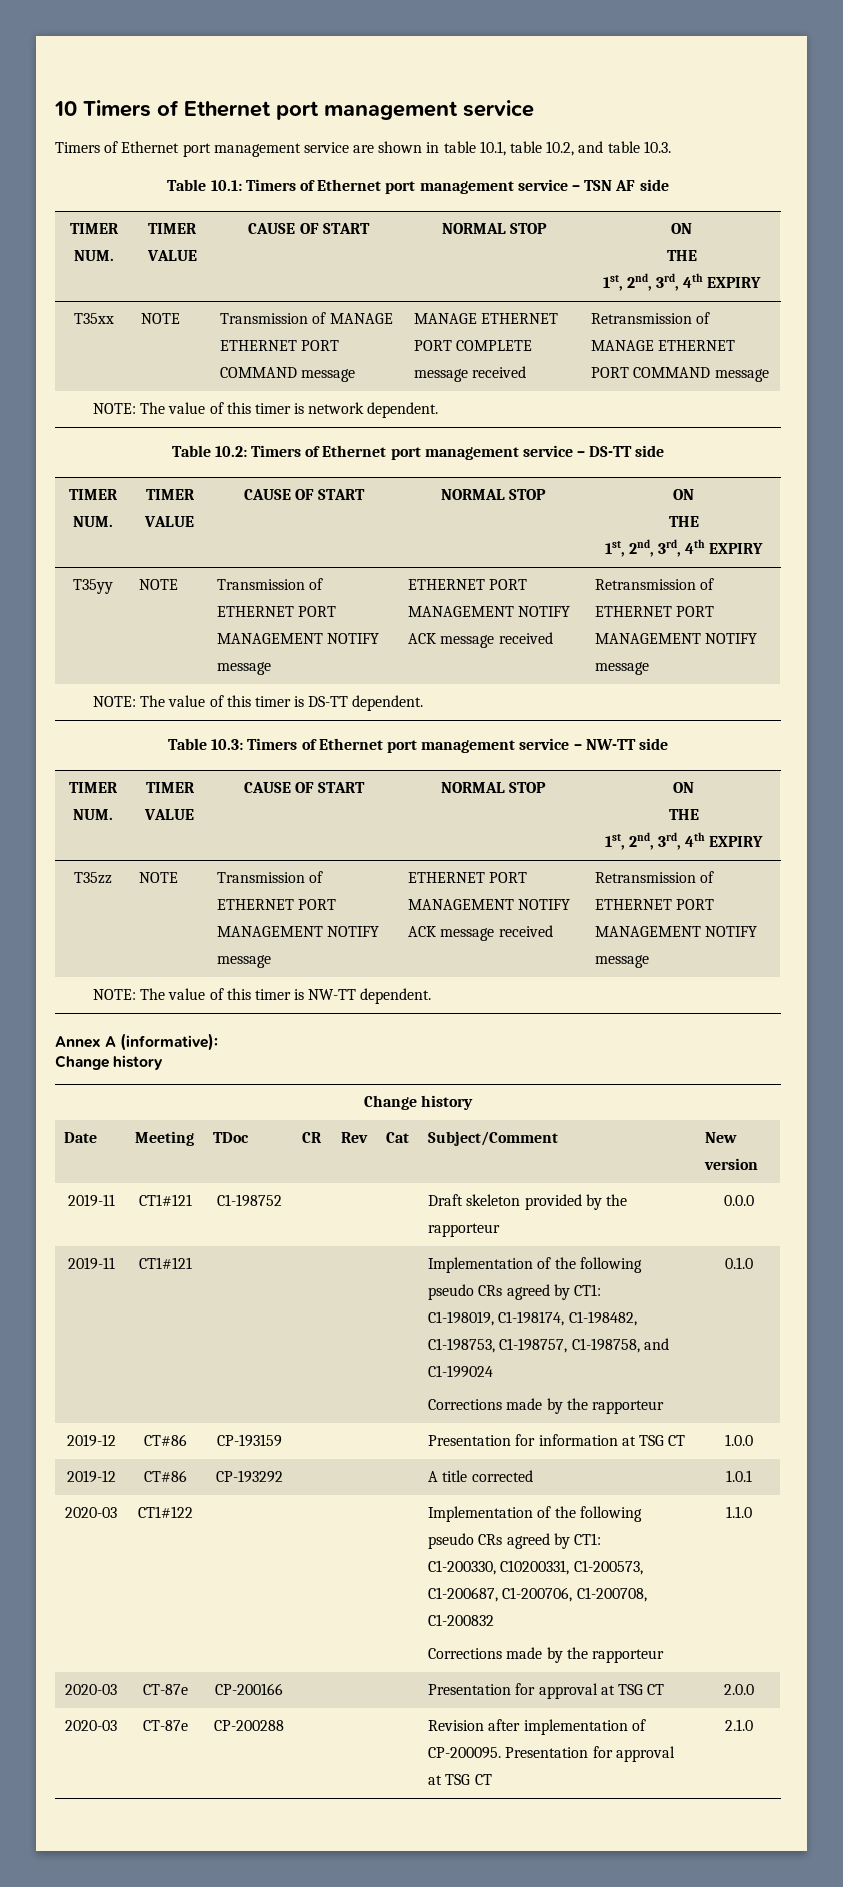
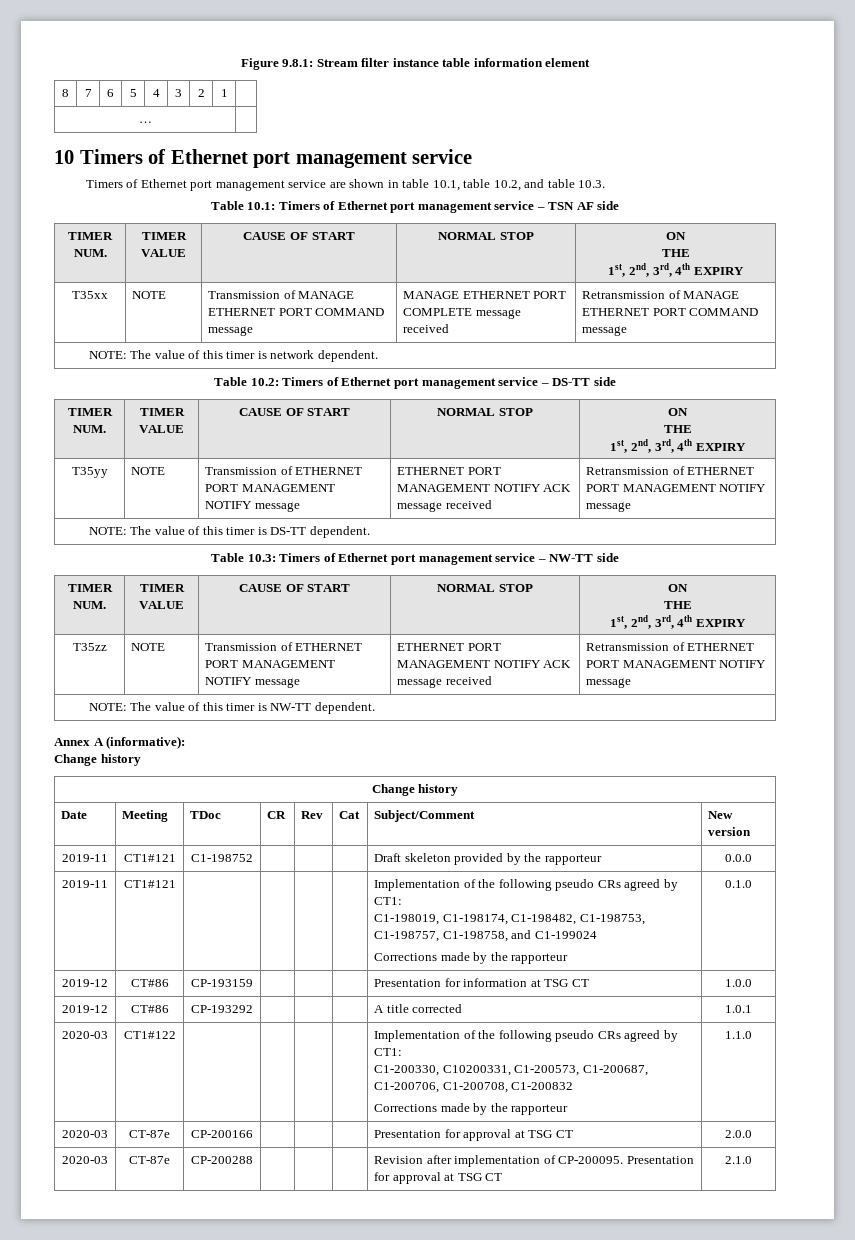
+ Figure 9.8.1: Stream filter instance table information element
+ 8 | 7 | 6 | 5 | 4 | 3 | 2 | 1 |
+ … |

